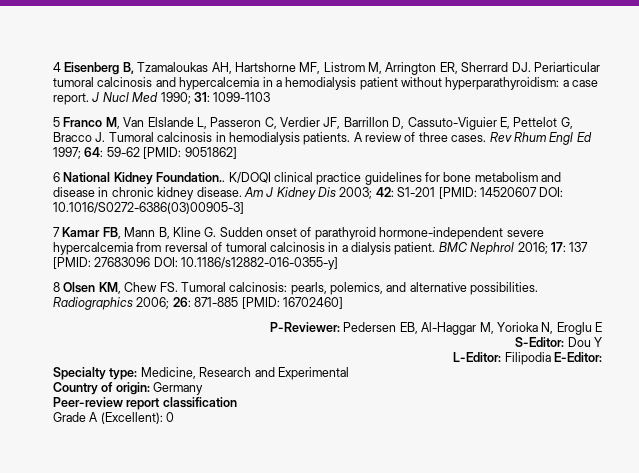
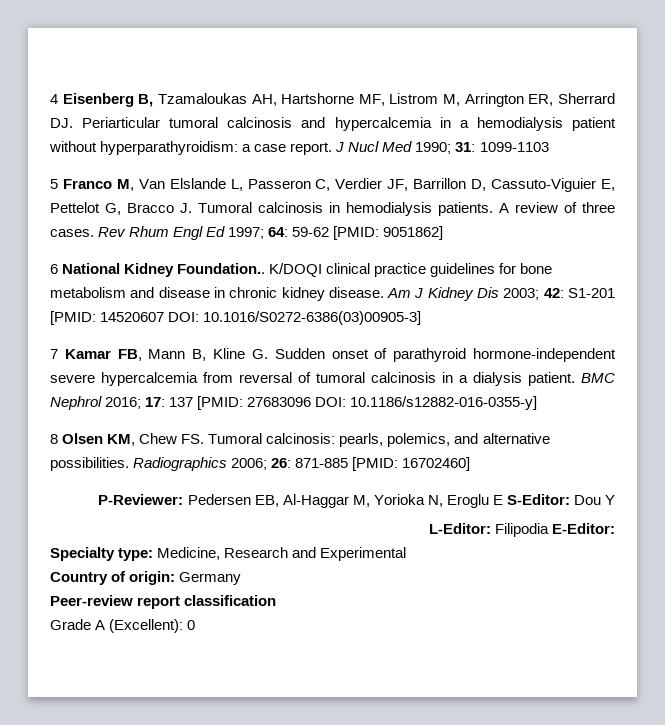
- P-Reviewer: Pedersen EB, Al-Haggar M, Yorioka N, Eroglu E
- S-Editor: Dou Y
+ P-Reviewer: Pedersen EB, Al-Haggar M, Yorioka N, Eroglu E S-Editor: Dou Y

